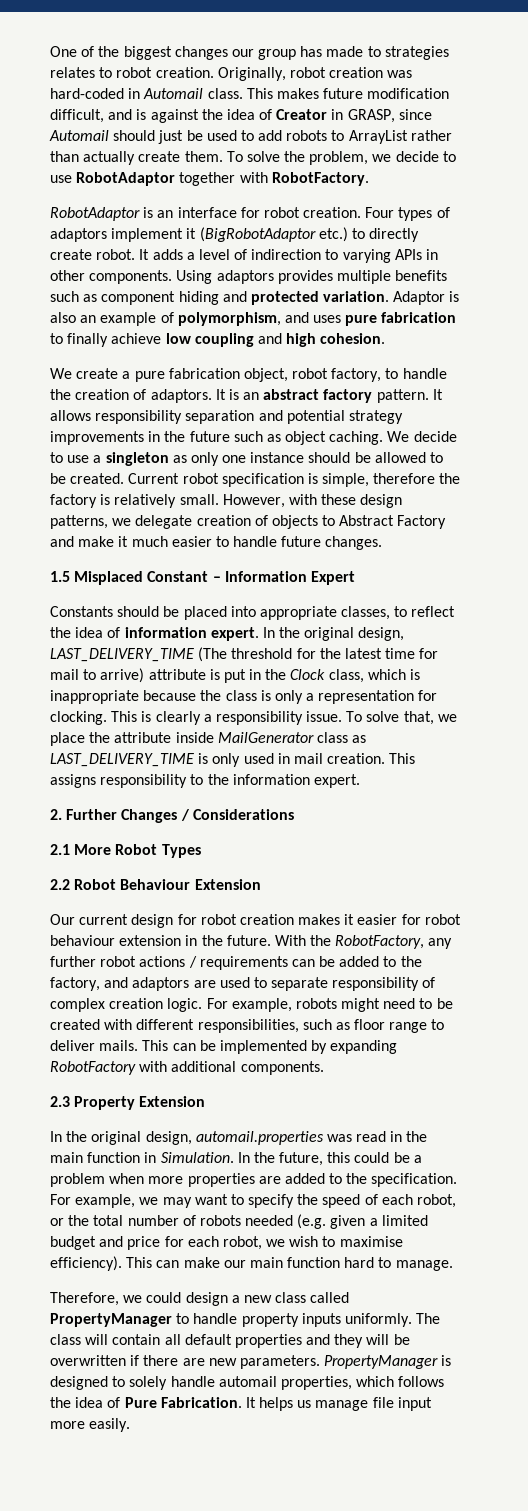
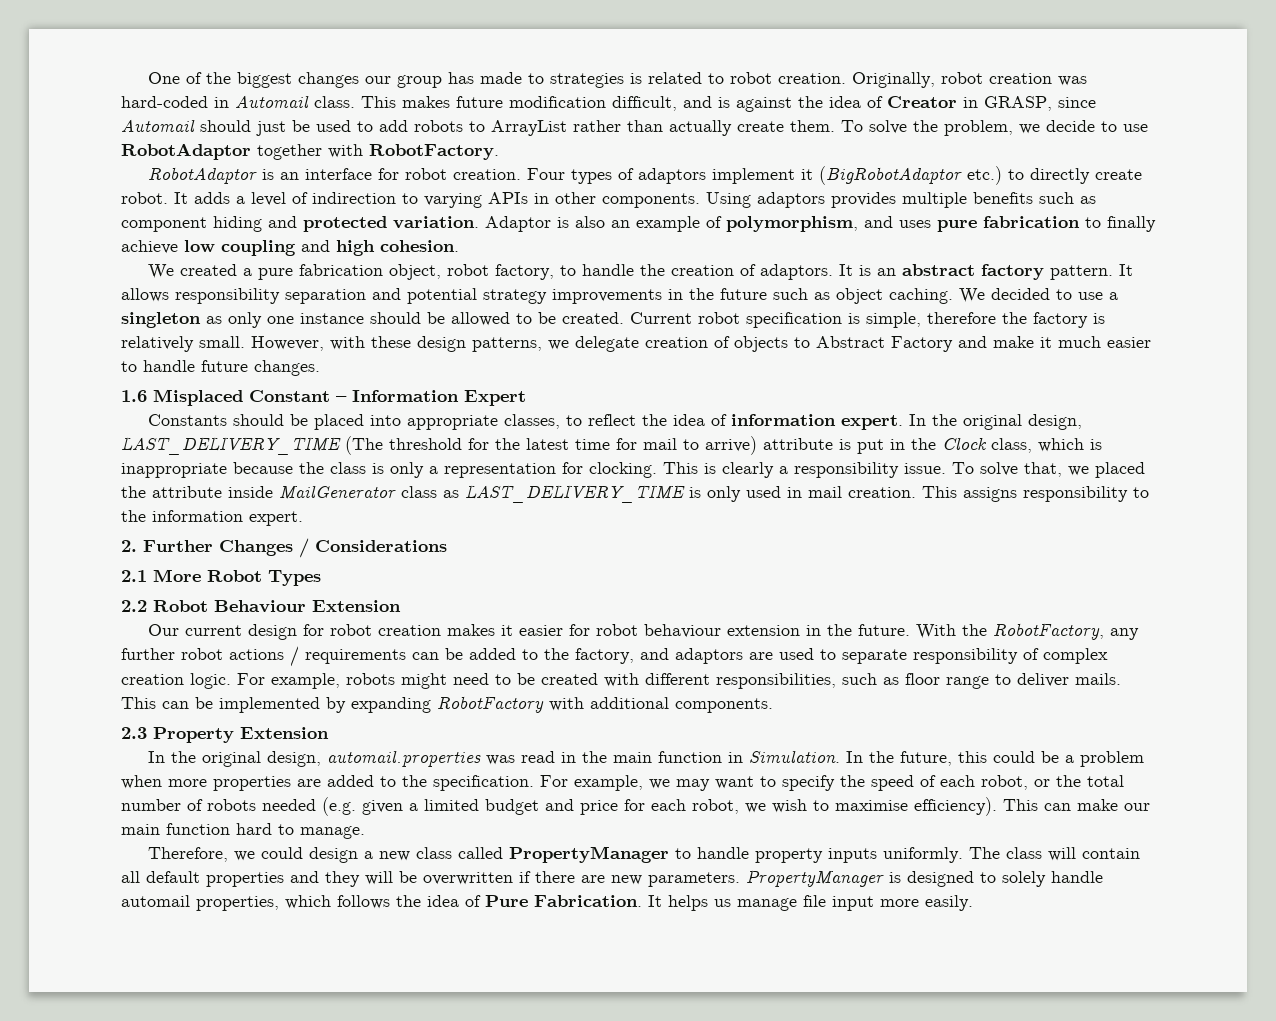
- One of the biggest changes our group has made to strategies relates to robot creation.
+ One of the biggest changes our group has made to strategies is related to robot creation.
- We create a pure fabrication object, robot factory, to handle the creation of adaptors.
+ We created a pure fabrication object, robot factory, to handle the creation of adaptors.
- We decide to use a singleton as only one instance should be allowed to be created.
+ We decided to use a singleton as only one instance should be allowed to be created.
- 1.5 Misplaced Constant – Information Expert
+ 1.6 Misplaced Constant – Information Expert
- To solve that, we place the attribute inside MailGenerator class as LAST_DELIVERY_TIME is only used in mail creation.
+ To solve that, we placed the attribute inside MailGenerator class as LAST_DELIVERY_TIME is only used in mail creation.

